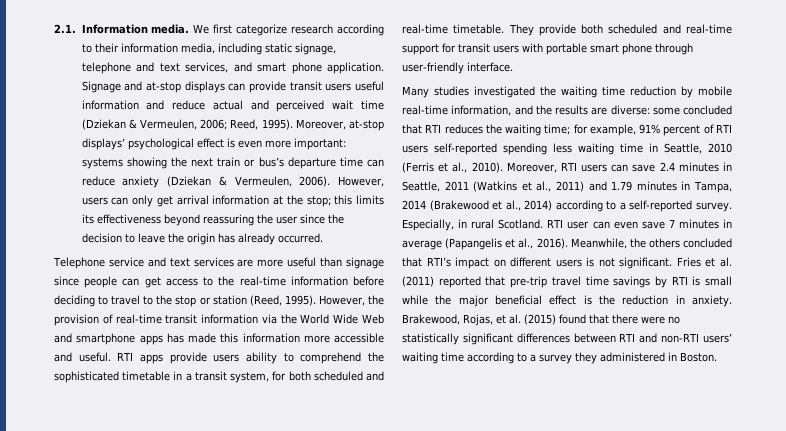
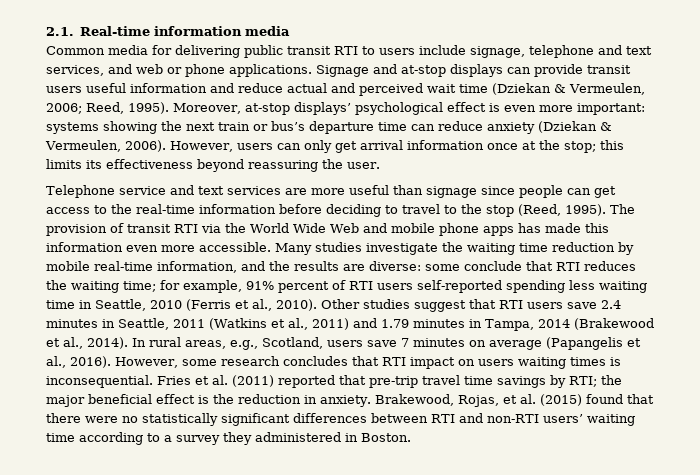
- 2.1. Information media. We first categorize research according to their information media, including static signage, telephone and text services, and smart phone application.
+ 2.1. Real-time information media
+ Common media for delivering public transit RTI to users include signage, telephone and text services, and web or phone applications.
- However, users can only get arrival information at the stop; this limits its effectiveness beyond reassuring the user since the decision to leave the origin has already occurred.
+ However, users can only get arrival information once at the stop; this limits its effectiveness beyond reassuring the user.
- Telephone service and text services are more useful than signage since people can get access to the real-time information before deciding to travel to the stop or station (Reed, 1995). However, the provision of real-time transit information via the World Wide Web and smartphone apps has made this information more accessible and useful. RTI apps provide users ability to comprehend the sophisticated timetable in a transit system, for both scheduled and real-time timetable. They provide both scheduled and real-time support for transit users with portable smart phone through user-friendly interface.
- Many studies investigated the waiting time reduction by mobile real-time information, and the results are diverse:
+ Telephone service and text services are more useful than signage since people can get access to the real-time information before deciding to travel to the stop (Reed, 1995). The provision of transit RTI via the World Wide Web and mobile phone apps has made this information even more accessible. Many studies investigate the waiting time reduction by mobile real-time information, and the results are diverse:
- some concluded that RTI reduces the waiting time;
+ some conclude that RTI reduces the waiting time;
- Moreover, RTI users can save 2.4 minutes in Seattle, 2011 (Watkins et al., 2011) and 1.79 minutes in Tampa, 2014 (Brakewood et al., 2014) according to a self-reported survey. Especially, in rural Scotland. RTI user can even save 7 minutes in average (Papangelis et al., 2016).
+ Other studies suggest that RTI users save 2.4 minutes in Seattle, 2011 (Watkins et al., 2011) and 1.79 minutes in Tampa, 2014 (Brakewood et al., 2014). In rural areas, e.g., Scotland, users save 7 minutes on average (Papangelis et al., 2016).
- Meanwhile, the others concluded that RTI’s impact on different users is not significant.
+ However, some research concludes that RTI impact on users waiting times is inconsequential.
- Fries et al. (2011) reported that pre-trip travel time savings by RTI is small while the major beneficial effect is the reduction in anxiety.
+ Fries et al. (2011) reported that pre-trip travel time savings by RTI; the major beneficial effect is the reduction in anxiety.

